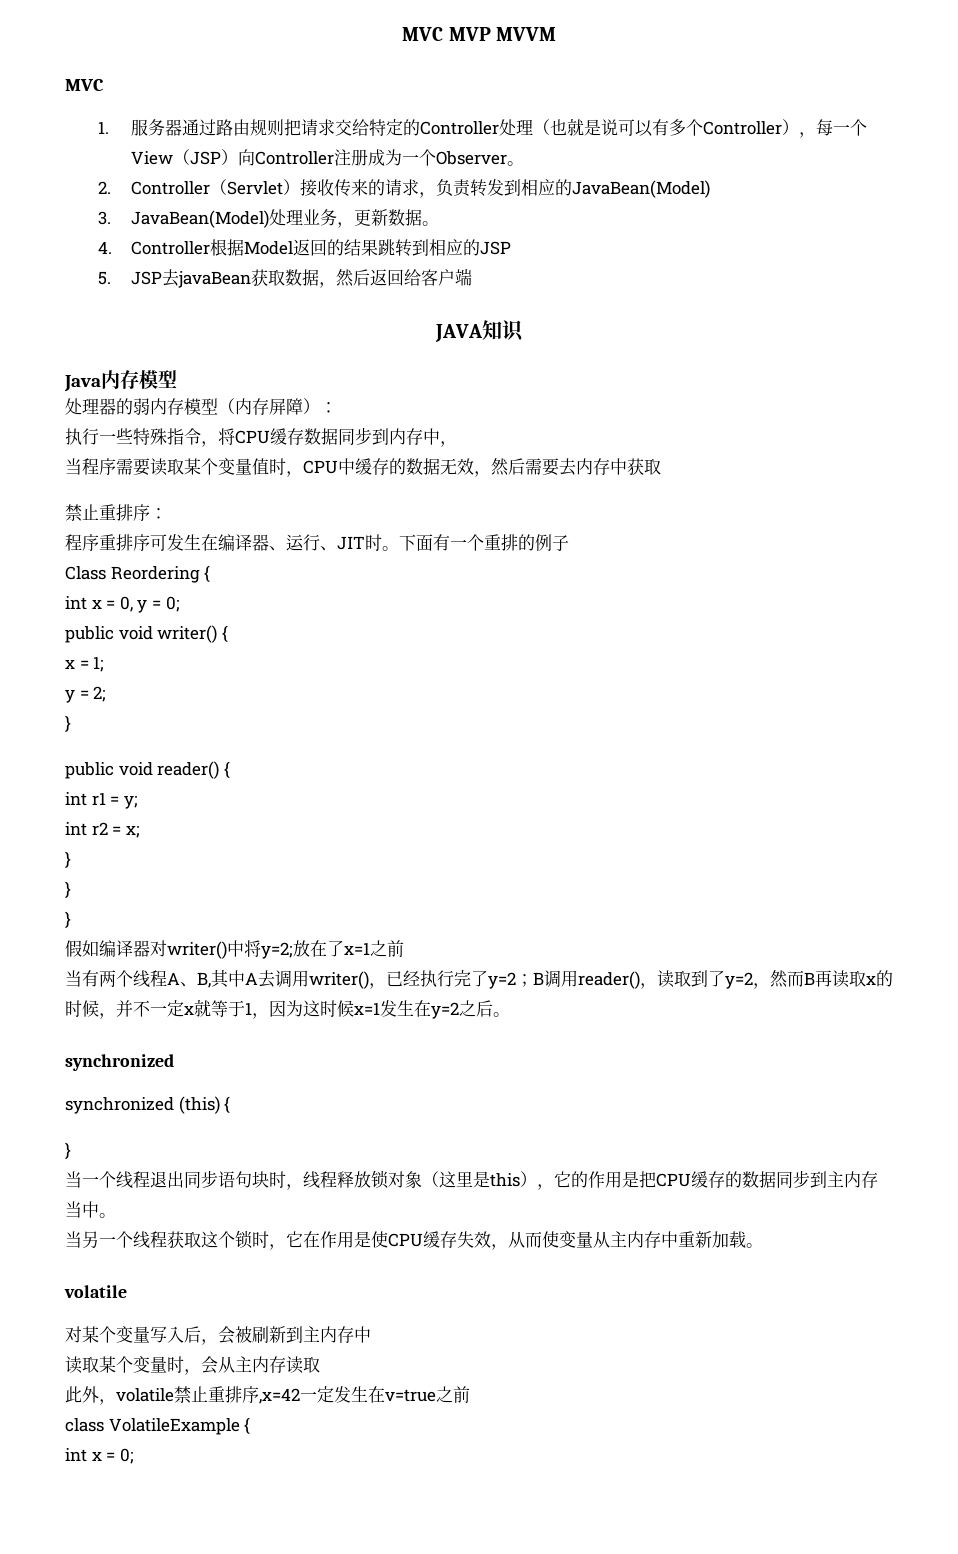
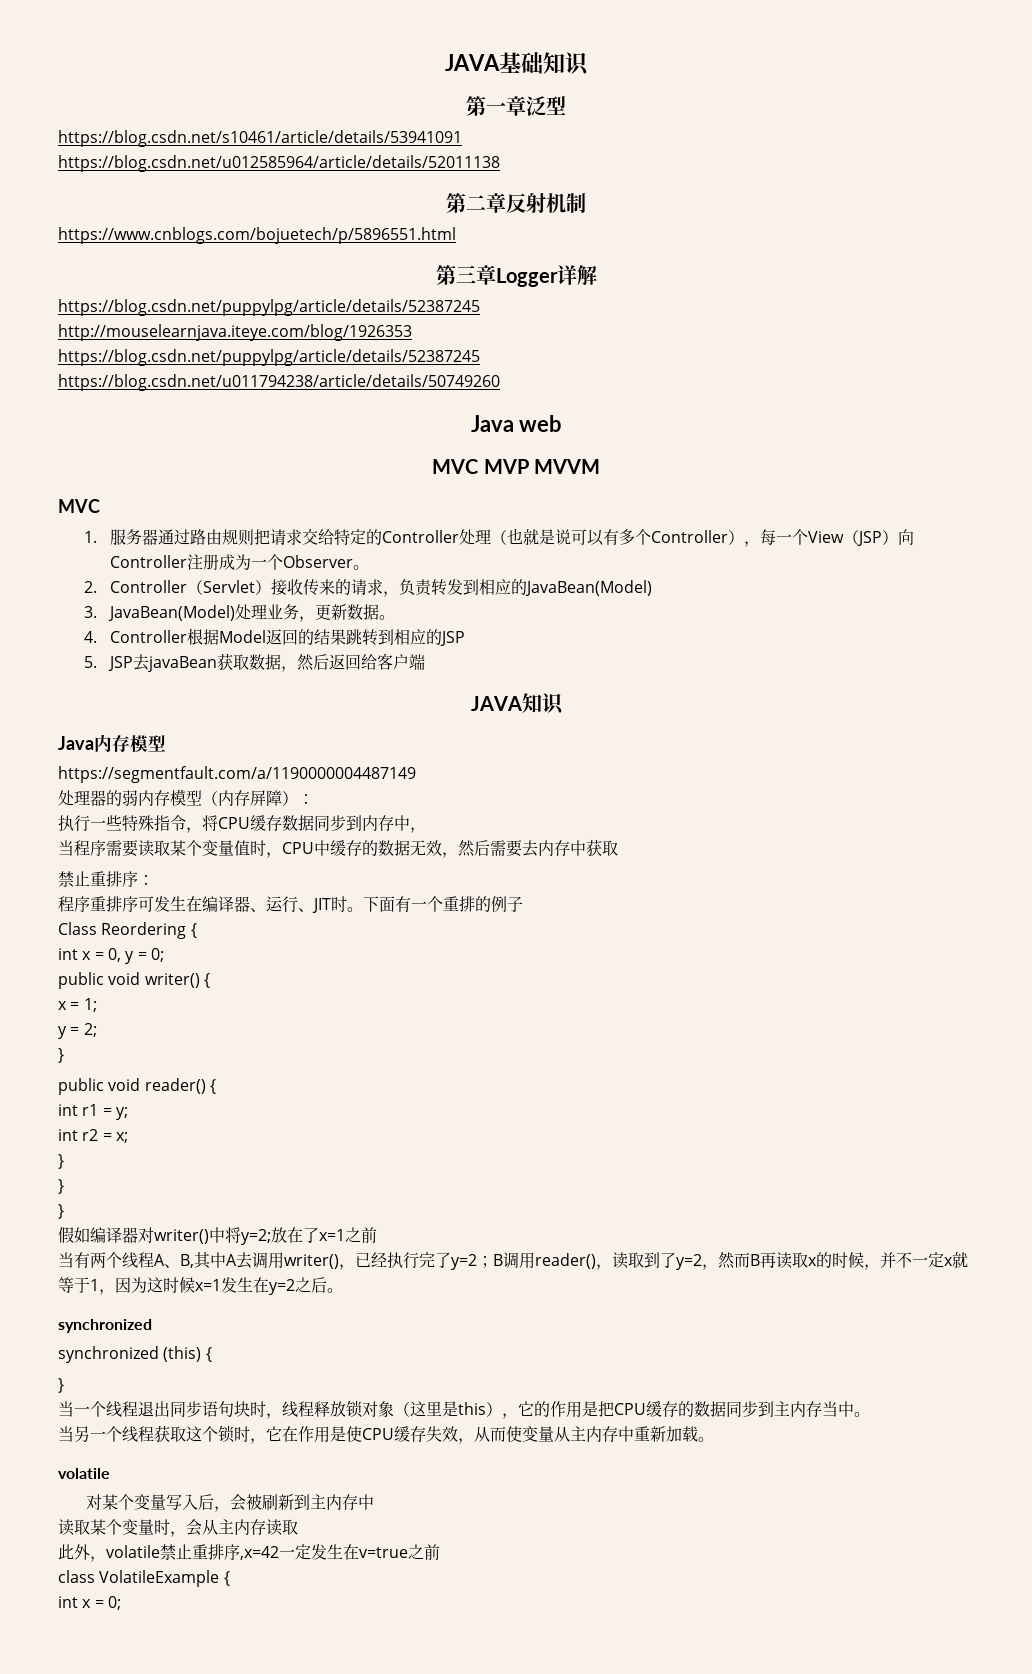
+ JAVA基础知识
+ 第一章泛型
+ https://blog.csdn.net/s10461/article/details/53941091
+ https://blog.csdn.net/u012585964/article/details/52011138
+ 第二章反射机制
+ https://www.cnblogs.com/bojuetech/p/5896551.html
+ 第三章Logger详解
+ https://blog.csdn.net/puppylpg/article/details/52387245
+ http://mouselearnjava.iteye.com/blog/1926353
+ https://blog.csdn.net/puppylpg/article/details/52387245
+ https://blog.csdn.net/u011794238/article/details/50749260
+ Java web
+ https://segmentfault.com/a/1190000004487149

